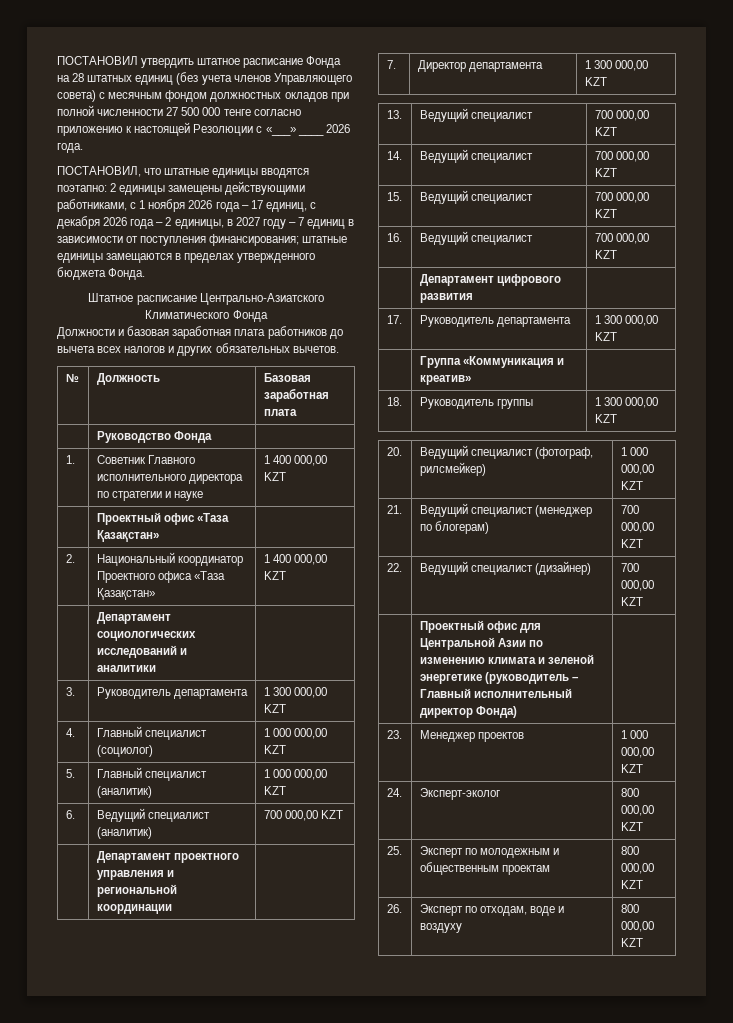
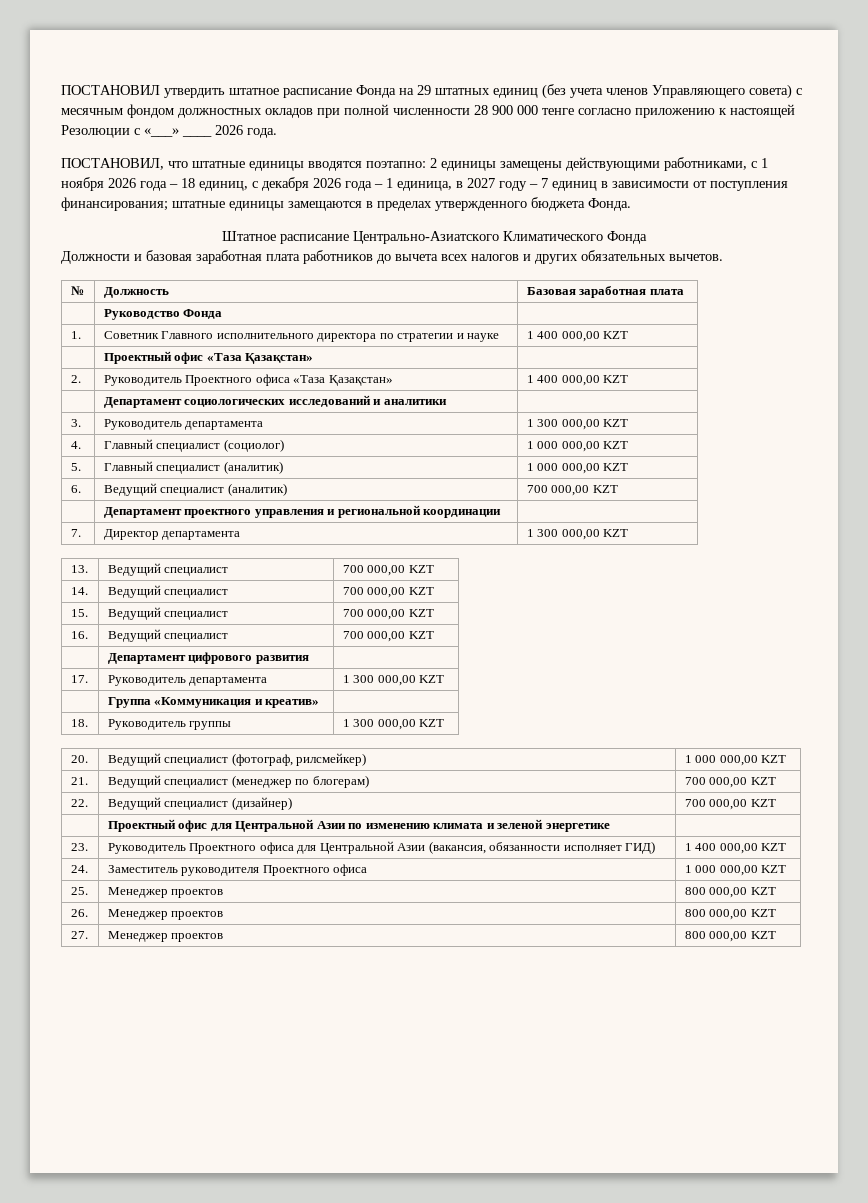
- ПОСТАНОВИЛ утвердить штатное расписание Фонда на 28 штатных единиц (без учета членов Управляющего совета) с месячным фондом должностных окладов при полной численности 27 500 000 тенге согласно приложению к настоящей Резолюции с «___» ____ 2026 года.
+ ПОСТАНОВИЛ утвердить штатное расписание Фонда на 29 штатных единиц (без учета членов Управляющего совета) с месячным фондом должностных окладов при полной численности 28 900 000 тенге согласно приложению к настоящей Резолюции с «___» ____ 2026 года.
- ПОСТАНОВИЛ, что штатные единицы вводятся поэтапно: 2 единицы замещены действующими работниками, с 1 ноября 2026 года – 17 единиц, с декабря 2026 года – 2 единицы, в 2027 году – 7 единиц в зависимости от поступления финансирования; штатные единицы замещаются в пределах утвержденного бюджета Фонда.
+ ПОСТАНОВИЛ, что штатные единицы вводятся поэтапно: 2 единицы замещены действующими работниками, с 1 ноября 2026 года – 18 единиц, с декабря 2026 года – 1 единица, в 2027 году – 7 единиц в зависимости от поступления финансирования; штатные единицы замещаются в пределах утвержденного бюджета Фонда.
- 2. | Национальный координатор Проектного офиса «Таза Қазақстан» | 1 400 000,00 KZT
+ 2. | Руководитель Проектного офиса «Таза Қазақстан» | 1 400 000,00 KZT
- | Проектный офис для Центральной Азии по изменению климата и зеленой энергетике (руководитель – Главный исполнительный директор Фонда) |
- 23. | Менеджер проектов | 1 000 000,00 KZT
- 24. | Эксперт-эколог | 800 000,00 KZT
- 25. | Эксперт по молодежным и общественным проектам | 800 000,00 KZT
- 26. | Эксперт по отходам, воде и воздуху | 800 000,00 KZT
+ | Проектный офис для Центральной Азии по изменению климата и зеленой энергетике |
+ 23. | Руководитель Проектного офиса для Центральной Азии (вакансия, обязанности исполняет ГИД) | 1 400 000,00 KZT
+ 24. | Заместитель руководителя Проектного офиса | 1 000 000,00 KZT
+ 25. | Менеджер проектов | 800 000,00 KZT
+ 26. | Менеджер проектов | 800 000,00 KZT
+ 27. | Менеджер проектов | 800 000,00 KZT

